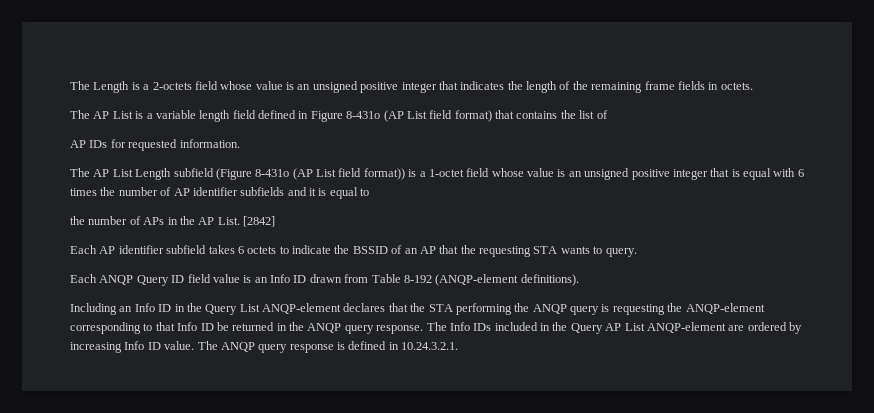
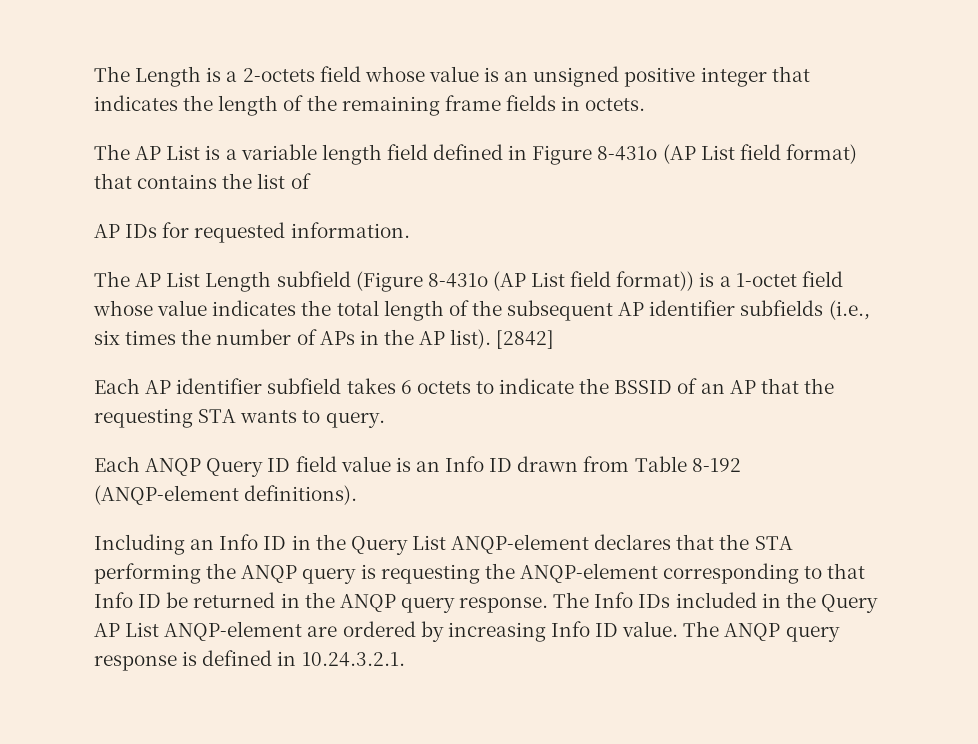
- The AP List Length subfield (Figure 8-431o (AP List field format)) is a 1-octet field whose value is an unsigned positive integer that is equal with 6 times the number of AP identifier subfields and it is equal to
- the number of APs in the AP List.
+ The AP List Length subfield (Figure 8-431o (AP List field format)) is a 1-octet field whose value indicates the total length of the subsequent AP identifier subfields (i.e., six times the number of APs in the AP list).

